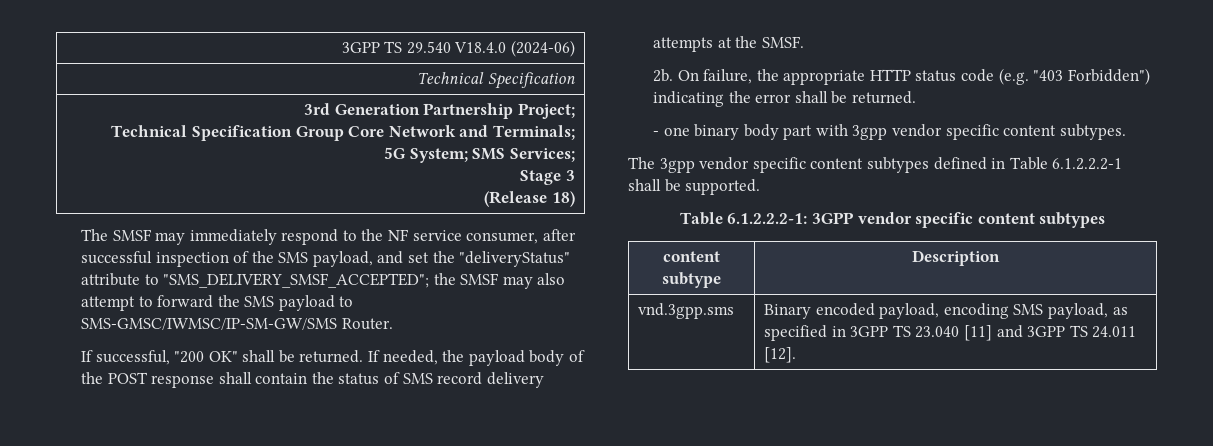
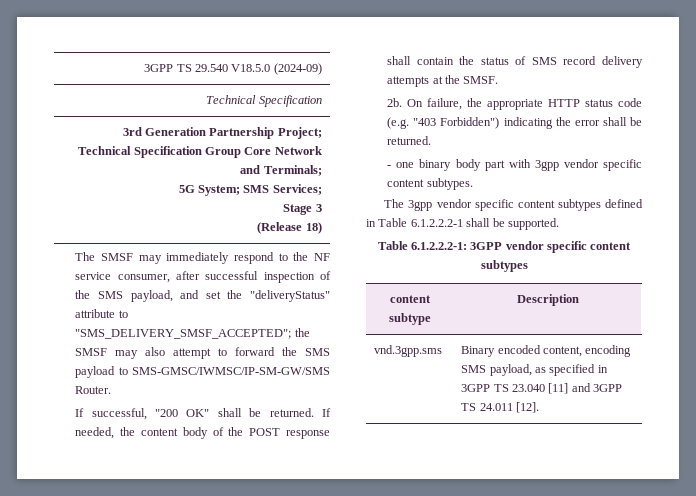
- 3GPP TS 29.540 V18.4.0 (2024-06)
+ 3GPP TS 29.540 V18.5.0 (2024-09)
- If needed, the payload body of the POST response shall contain the status of SMS record delivery attempts at the SMSF.
+ If needed, the content body of the POST response shall contain the status of SMS record delivery attempts at the SMSF.
- vnd.3gpp.sms | Binary encoded payload, encoding SMS payload, as specified in 3GPP TS 23.040 [11] and 3GPP TS 24.011 [12].
+ vnd.3gpp.sms | Binary encoded content, encoding SMS payload, as specified in 3GPP TS 23.040 [11] and 3GPP TS 24.011 [12].

